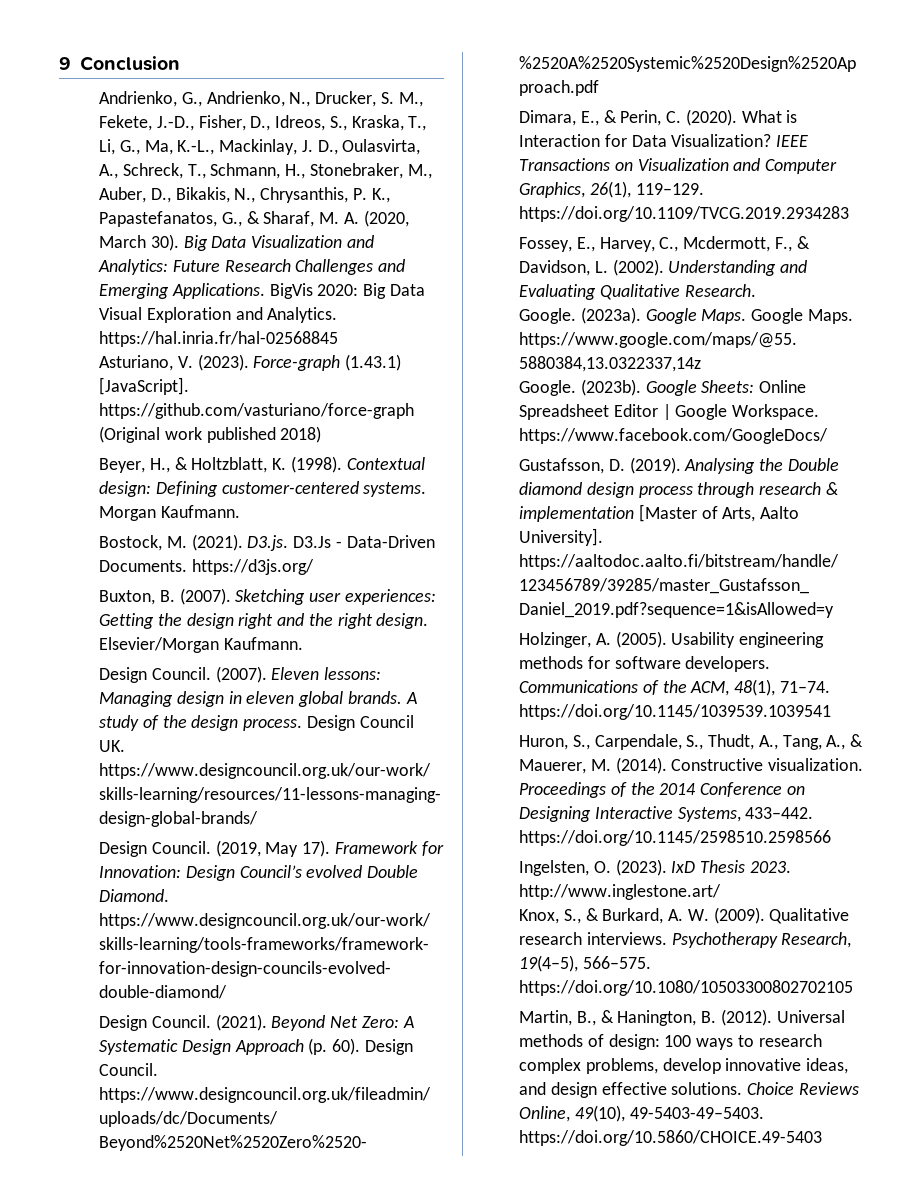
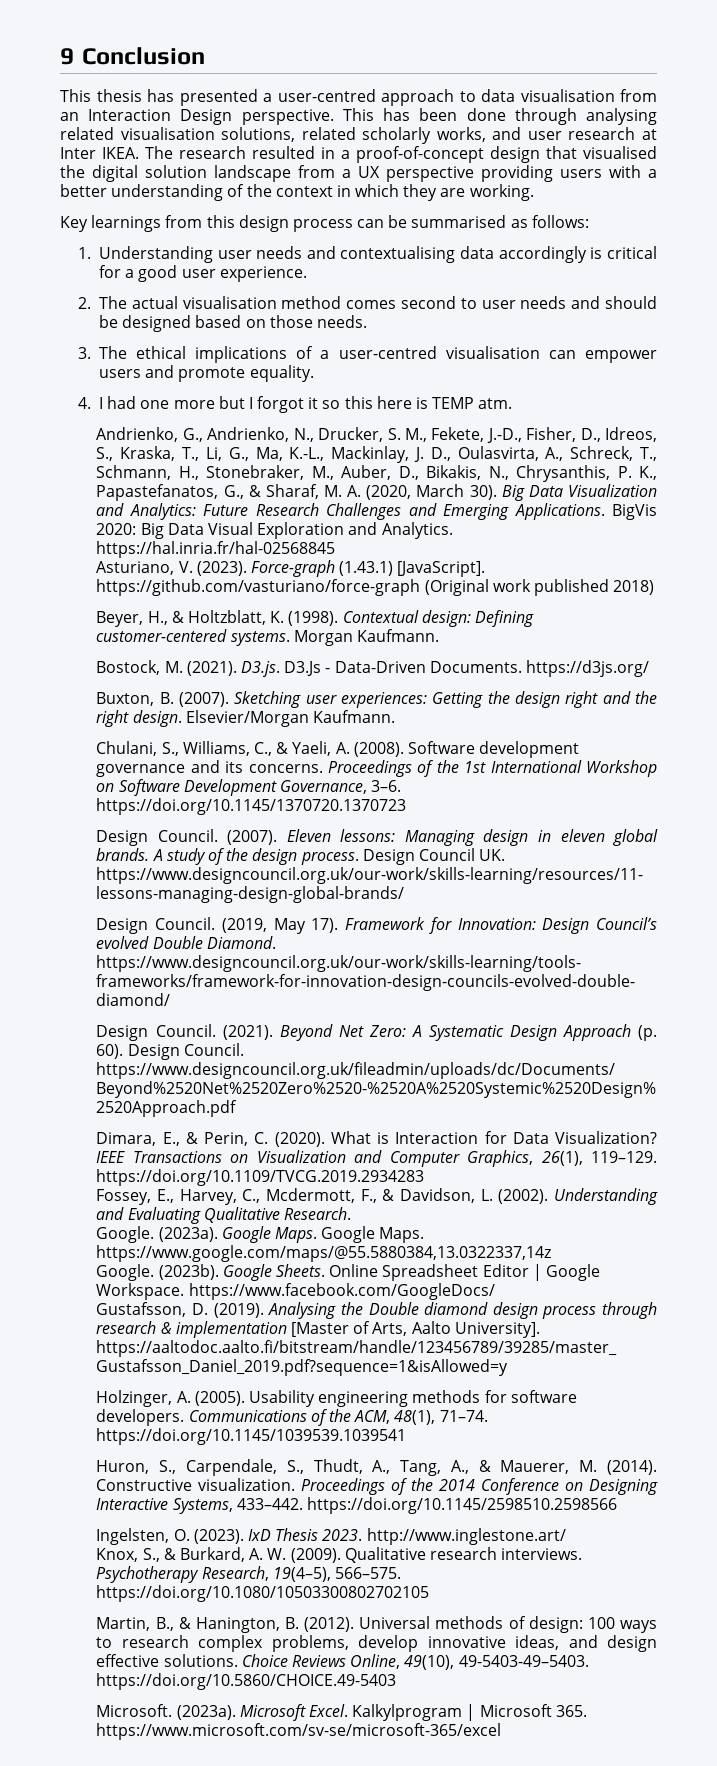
+ This thesis has presented a user-centred approach to data visualisation from an Interaction Design perspective. This has been done through analysing related visualisation solutions, related scholarly works, and user research at Inter IKEA. The research resulted in a proof-of-concept design that visualised the digital solution landscape from a UX perspective providing users with a better understanding of the context in which they are working.
+ Key learnings from this design process can be summarised as follows:
+ 1. Understanding user needs and contextualising data accordingly is critical for a good user experience.
+ 2. The actual visualisation method comes second to user needs and should be designed based on those needs.
+ 3. The ethical implications of a user-centred visualisation can empower users and promote equality.
+ 4. I had one more but I forgot it so this here is TEMP atm.
+ Chulani, S., Williams, C., & Yaeli, A. (2008). Software development governance and its concerns. Proceedings of the 1st International Workshop on Software Development Governance, 3–6. https://doi.org/10.1145/1370720.1370723
- Google Sheets: Online Spreadsheet Editor | Google Workspace. https://www.facebook.com/GoogleDocs/
+ Google Sheets. Online Spreadsheet Editor | Google Workspace. https://www.facebook.com/GoogleDocs/
+ Microsoft. (2023a). Microsoft Excel. Kalkylprogram | Microsoft 365. https://www.microsoft.com/sv-se/microsoft-365/excel

